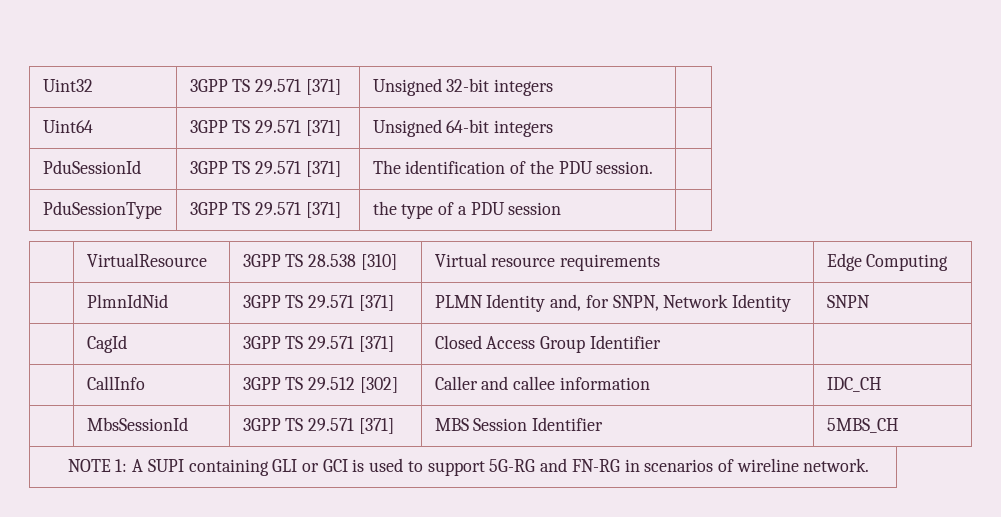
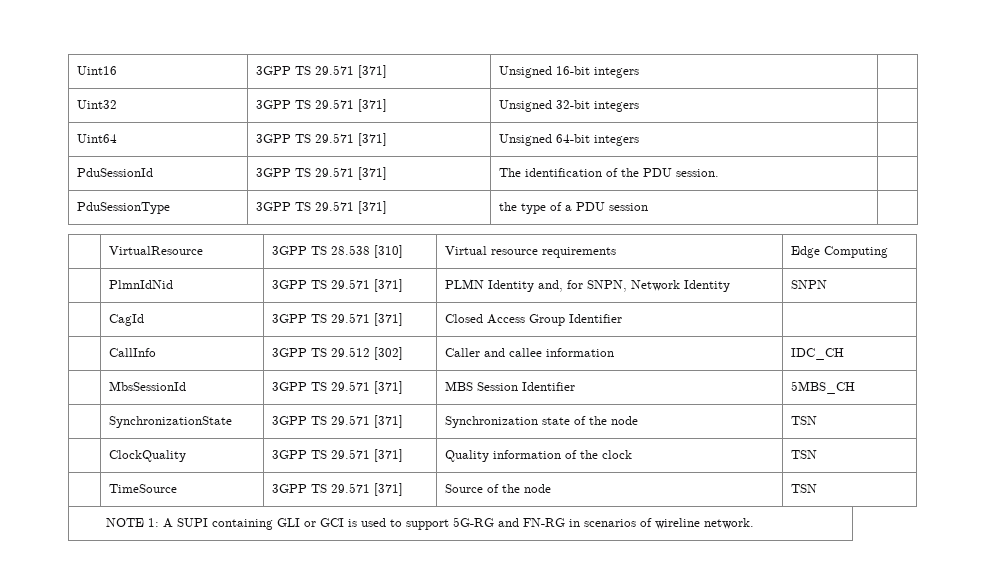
+ Uint16 | 3GPP TS 29.571 [371] | Unsigned 16-bit integers |
+ | SynchronizationState | 3GPP TS 29.571 [371] | Synchronization state of the node | TSN
+ | ClockQuality | 3GPP TS 29.571 [371] | Quality information of the clock | TSN
+ | TimeSource | 3GPP TS 29.571 [371] | Source of the node | TSN

